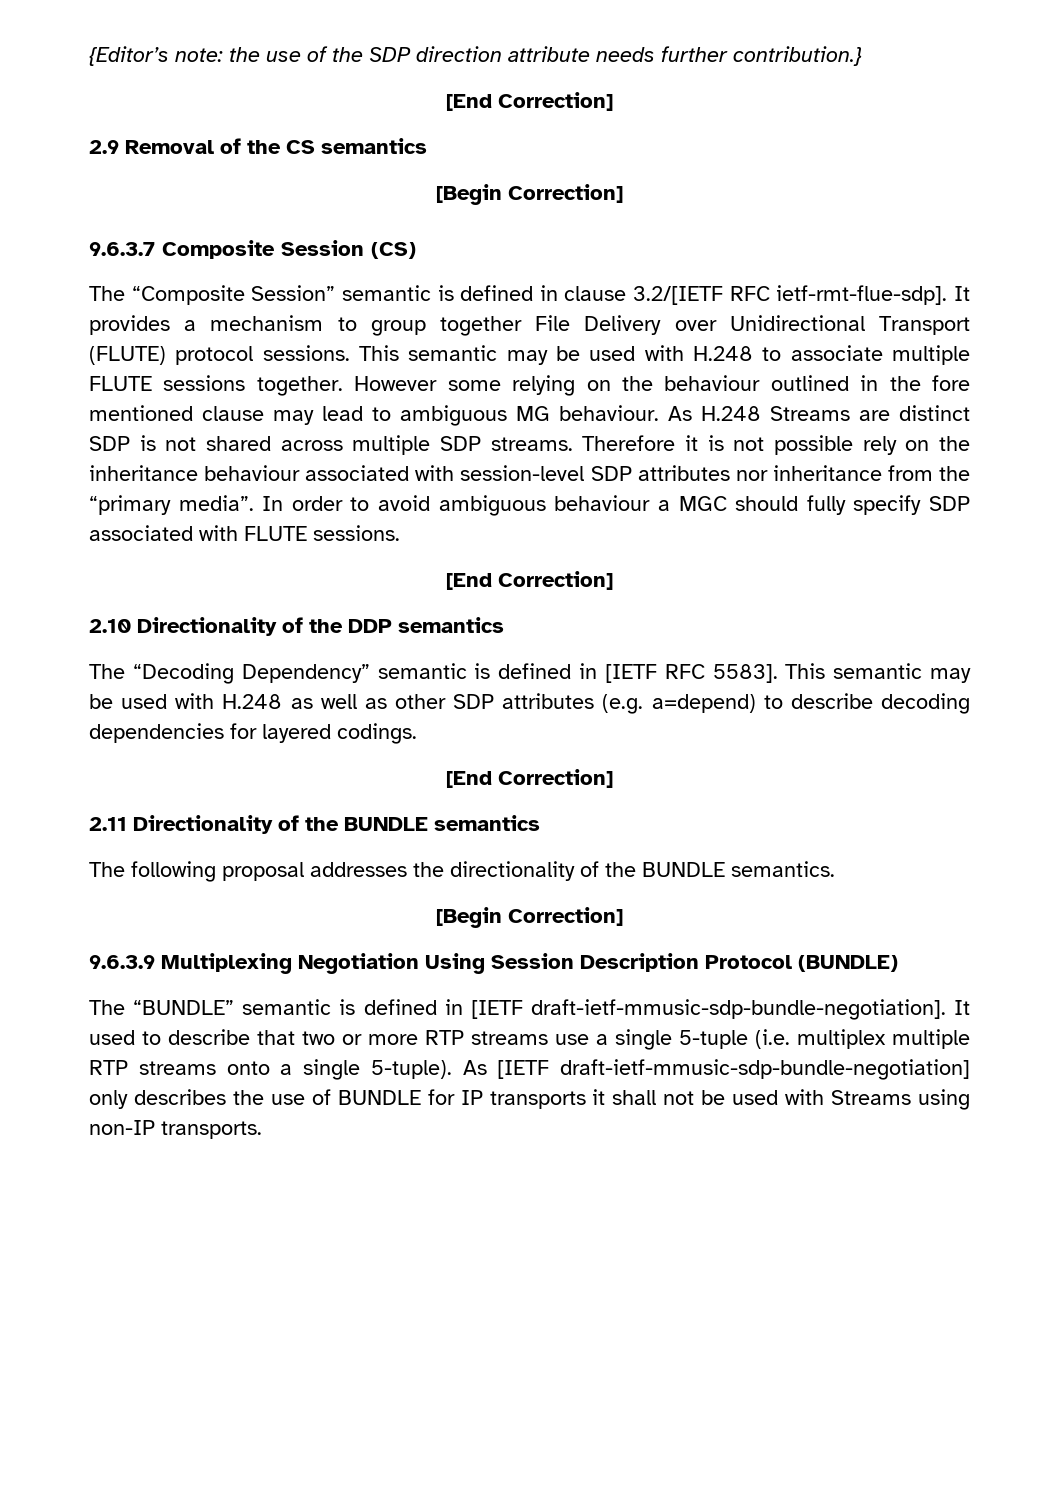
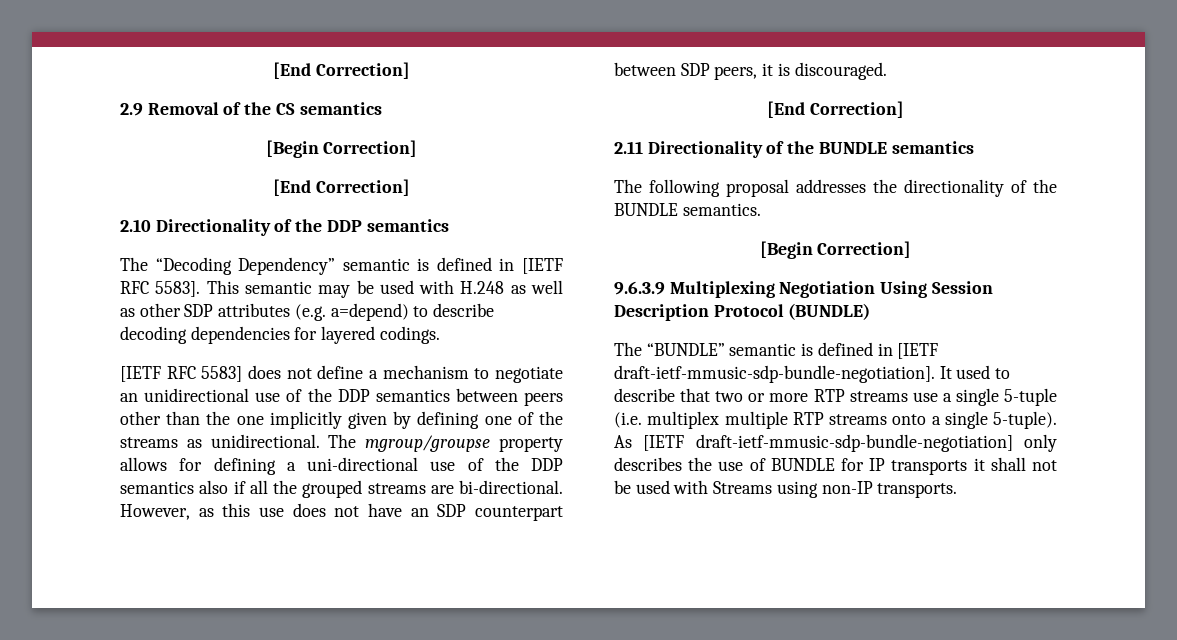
- {Editor’s note: the use of the SDP direction attribute needs further contribution.}
- 9.6.3.7 Composite Session (CS)
- The “Composite Session” semantic is defined in clause 3.2/[IETF RFC ietf-rmt-flue-sdp]. It provides a mechanism to group together File Delivery over Unidirectional Transport (FLUTE) protocol sessions. This semantic may be used with H.248 to associate multiple FLUTE sessions together. However some relying on the behaviour outlined in the fore mentioned clause may lead to ambiguous MG behaviour. As H.248 Streams are distinct SDP is not shared across multiple SDP streams. Therefore it is not possible rely on the inheritance behaviour associated with session-level SDP attributes nor inheritance from the “primary media”. In order to avoid ambiguous behaviour a MGC should fully specify SDP associated with FLUTE sessions.
+ [IETF RFC 5583] does not define a mechanism to negotiate an unidirectional use of the DDP semantics between peers other than the one implicitly given by defining one of the streams as unidirectional. The mgroup/groupse property allows for defining a uni-directional use of the DDP semantics also if all the grouped streams are bi-directional. However, as this use does not have an SDP counterpart between SDP peers, it is discouraged.

